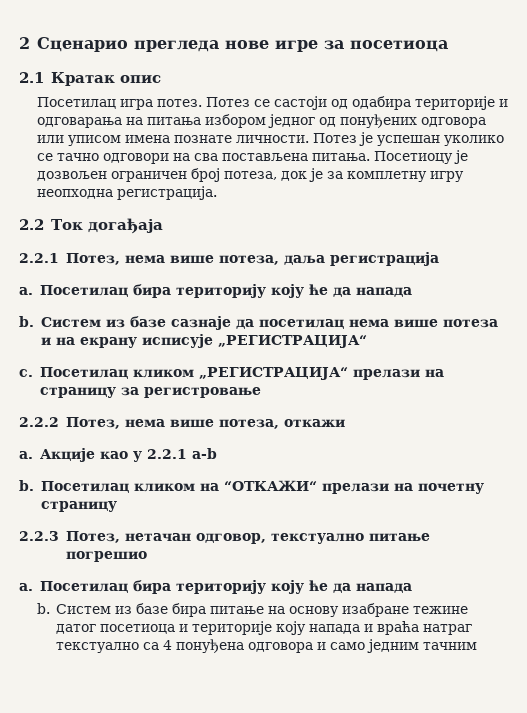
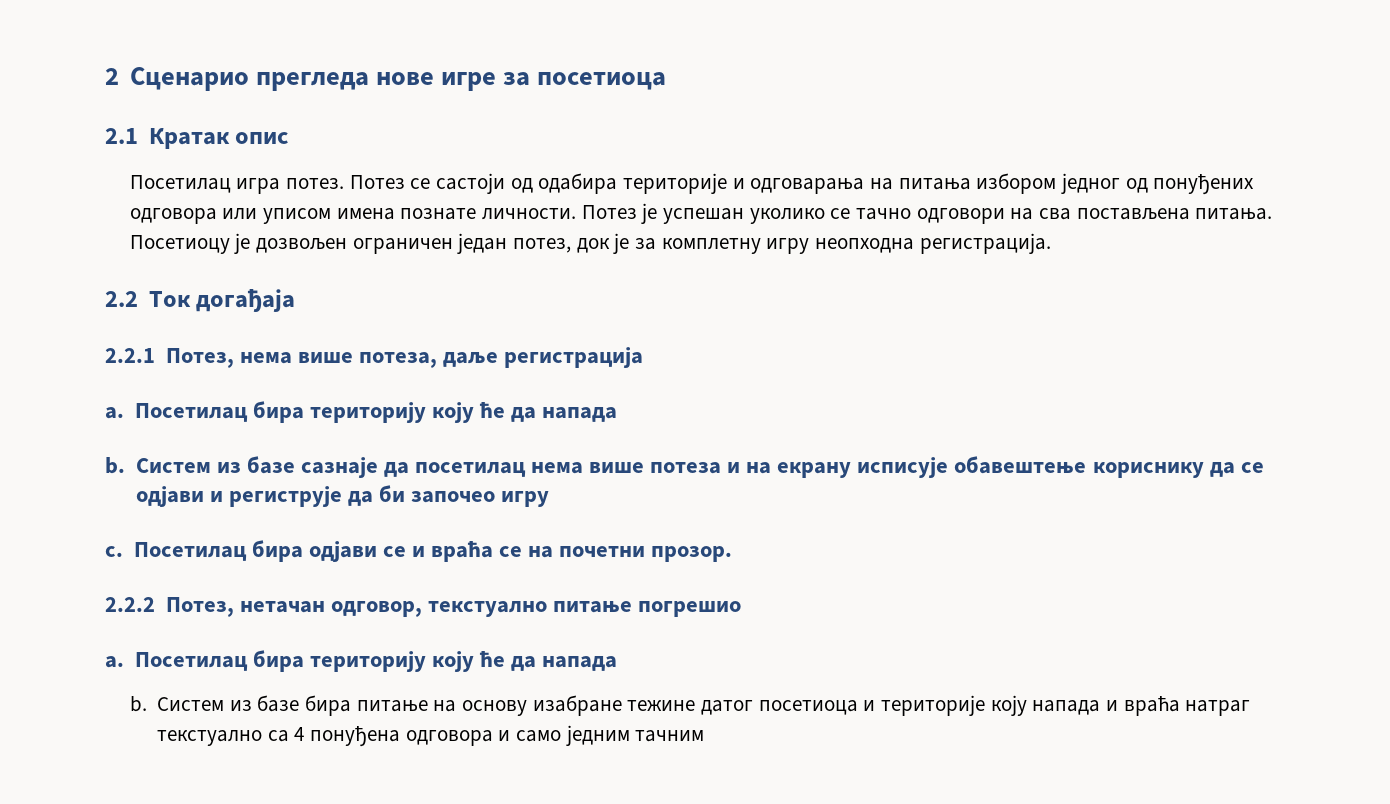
- Посетиоцу је дозвољен ограничен број потеза, док је за комплетну игру неопходна регистрација.
+ Посетиоцу је дозвољен ограничен један потез, док је за комплетну игру неопходна регистрација.
- 2.2.1 Потез, нема више потеза, даља регистрација
+ 2.2.1 Потез, нема више потеза, даље регистрација
- Систем из базе сазнаје да посетилац нема више потеза и на екрану исписује „РЕГИСТРАЦИЈА“
- c. Посетилац кликом „РЕГИСТРАЦИЈА“ прелази на страницу за регистровање
- 2.2.2 Потез, нема више потеза, откажи
- a. Акције као у 2.2.1 а-b
- b. Посетилац кликом на “ОТКАЖИ“ прелази на почетну страницу
- 2.2.3 Потез, нетачан одговор, текстуално питање погрешио
+ Систем из базе сазнаје да посетилац нема више потеза и на екрану исписује обавештење кориснику да се одјави и региструје да би започео игру
+ c. Посетилац бира одјави се и враћа се на почетни прозор.
+ 2.2.2 Потез, нетачан одговор, текстуално питање погрешио

